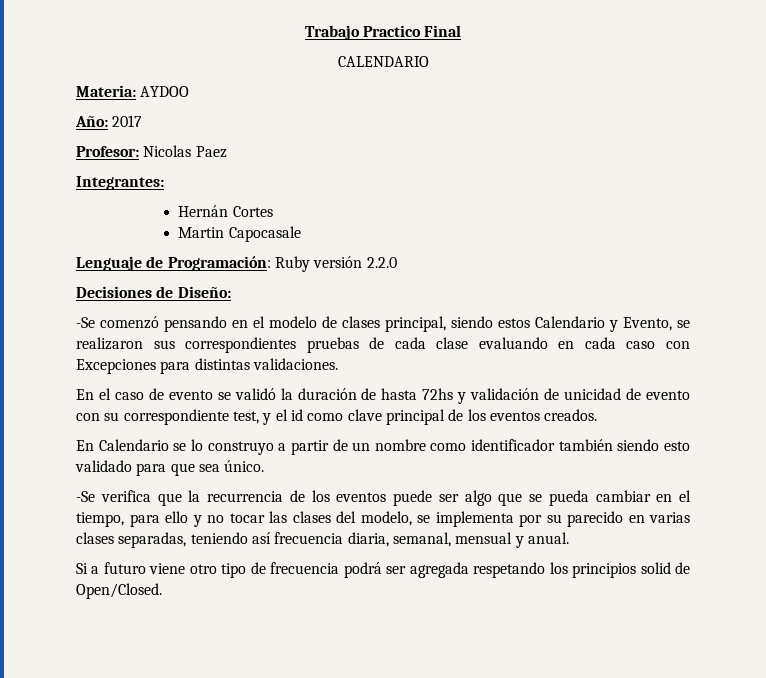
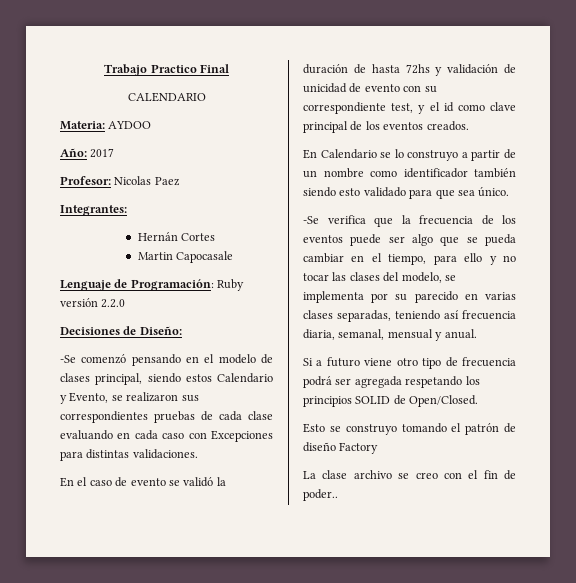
- -Se verifica que la recurrencia de los eventos puede ser algo que se pueda cambiar en el tiempo, para ello y no tocar las clases del modelo, se implementa por su parecido en varias clases separadas, teniendo así frecuencia diaria, semanal, mensual y anual.
+ -Se verifica que la frecuencia de los eventos puede ser algo que se pueda cambiar en el tiempo, para ello y no tocar las clases del modelo, se implementa por su parecido en varias clases separadas, teniendo así frecuencia diaria, semanal, mensual y anual.
- Si a futuro viene otro tipo de frecuencia podrá ser agregada respetando los principios solid de Open/Closed.
+ Si a futuro viene otro tipo de frecuencia podrá ser agregada respetando los principios SOLID de Open/Closed.
+ Esto se construyo tomando el patrón de diseño Factory
+ La clase archivo se creo con el fin de poder..

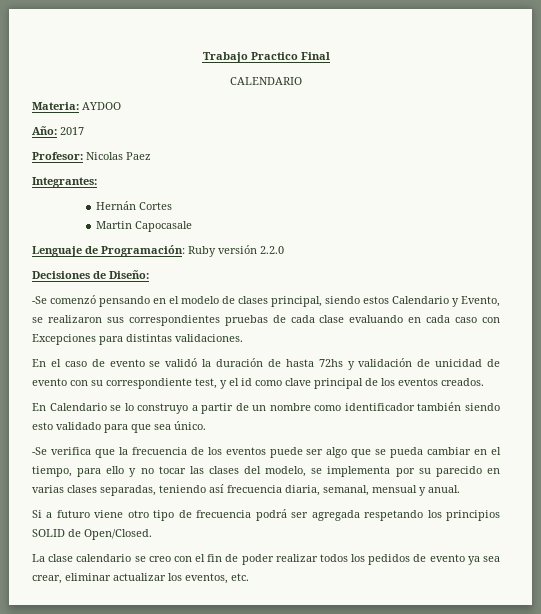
- Esto se construyo tomando el patrón de diseño Factory
- La clase archivo se creo con el fin de poder..
+ La clase calendario se creo con el fin de poder realizar todos los pedidos de evento ya sea crear, eliminar actualizar los eventos, etc.

